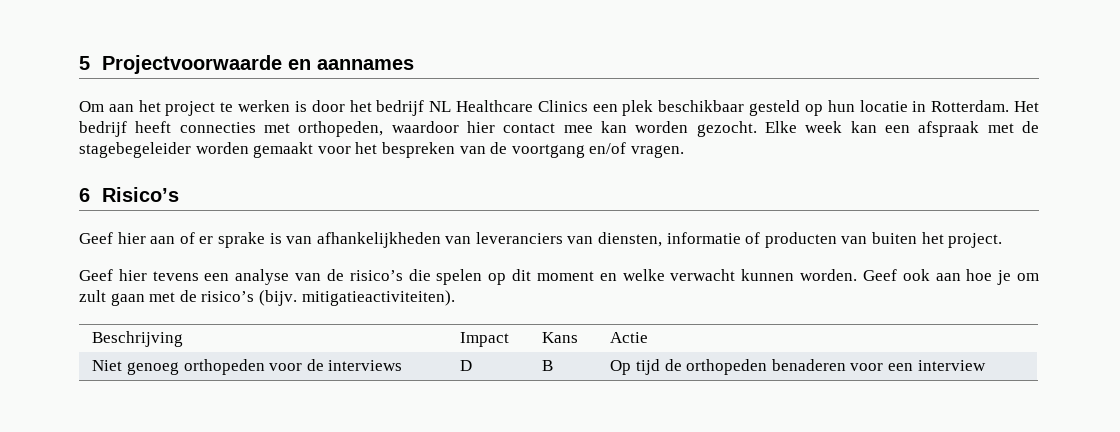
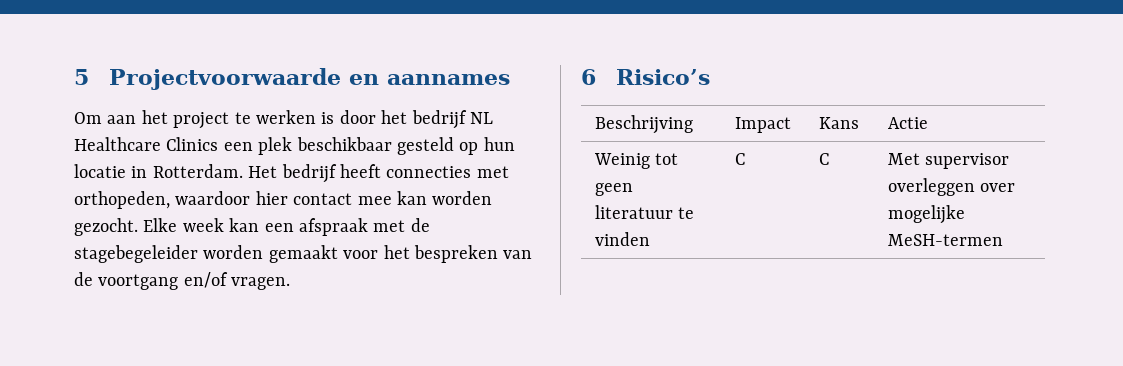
- Geef hier aan of er sprake is van afhankelijkheden van leveranciers van diensten, informatie of producten van buiten het project.
- Geef hier tevens een analyse van de risico’s die spelen op dit moment en welke verwacht kunnen worden. Geef ook aan hoe je om zult gaan met de risico’s (bijv. mitigatieactiviteiten).
  Beschrijving | Impact | Kans | Actie
- Niet genoeg orthopeden voor de interviews | D | B | Op tijd de orthopeden benaderen voor een interview
+ Weinig tot geen literatuur te vinden | C | C | Met supervisor overleggen over mogelijke MeSH-termen

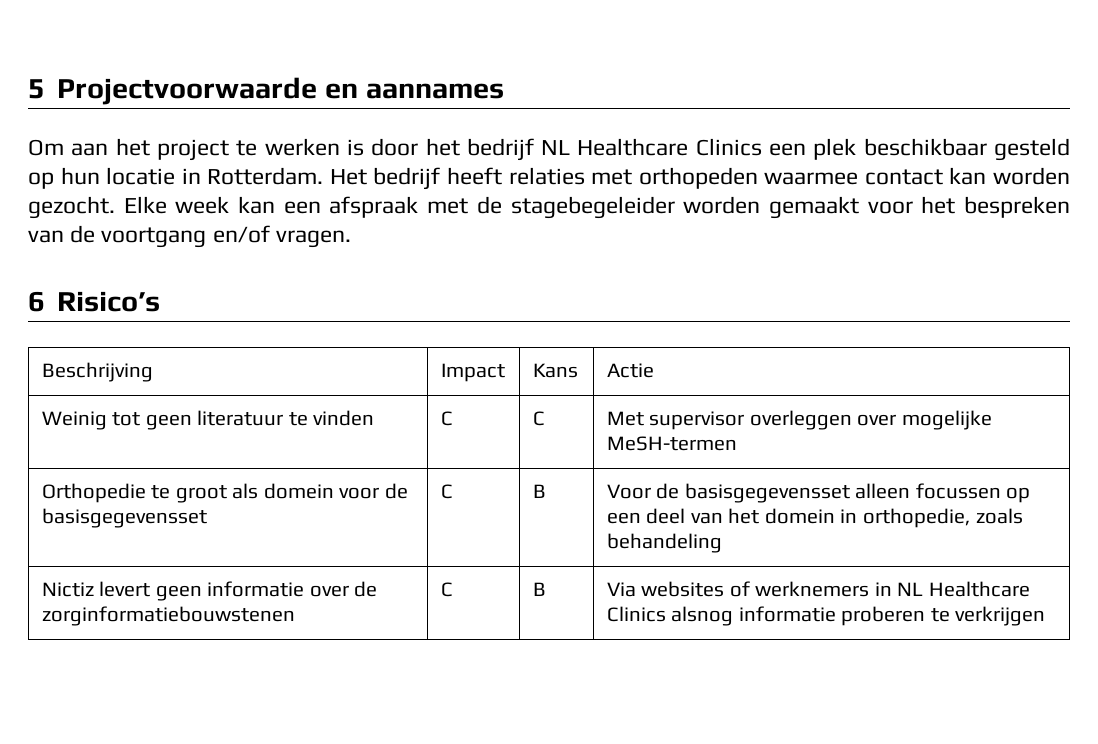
- Het bedrijf heeft connecties met orthopeden, waardoor hier contact mee kan worden gezocht.
+ Het bedrijf heeft relaties met orthopeden waarmee contact kan worden gezocht.
+ Orthopedie te groot als domein voor de basisgegevensset | C | B | Voor de basisgegevensset alleen focussen op een deel van het domein in orthopedie, zoals behandeling
+ Nictiz levert geen informatie over de zorginformatiebouwstenen | C | B | Via websites of werknemers in NL Healthcare Clinics alsnog informatie proberen te verkrijgen

